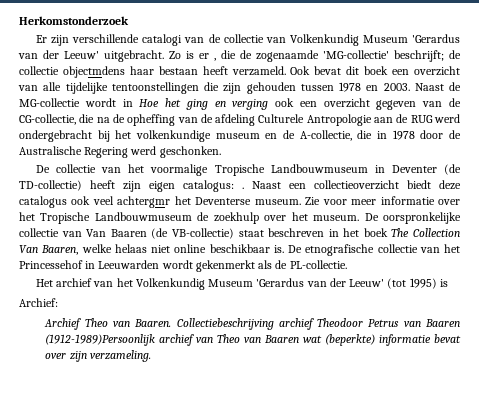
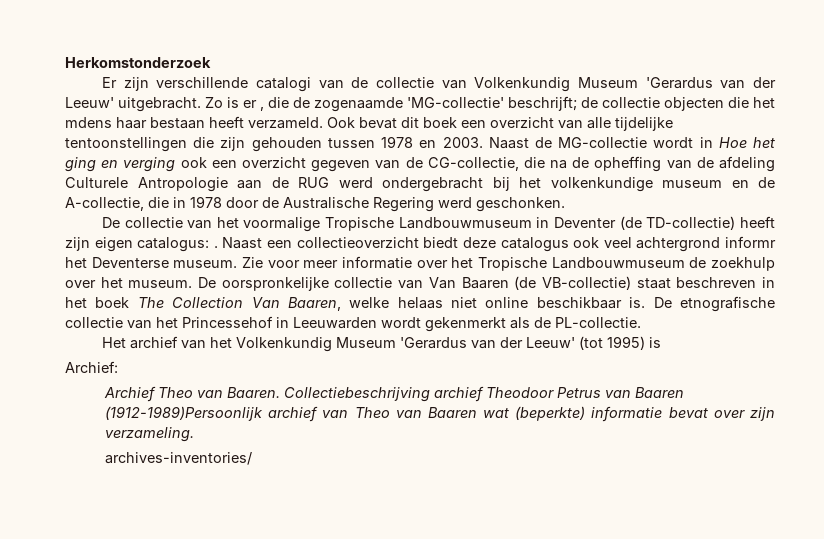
- Zo is er , die de zogenaamde 'MG-collectie' beschrijft; de collectie objectmdens haar bestaan heeft verzameld.
+ Zo is er , die de zogenaamde 'MG-collectie' beschrijft; de collectie objecten die het mdens haar bestaan heeft verzameld.
- Naast een collectieoverzicht biedt deze catalogus ook veel achtergmr het Deventerse museum.
+ Naast een collectieoverzicht biedt deze catalogus ook veel achtergrond informr het Deventerse museum.
+ archives-inventories/

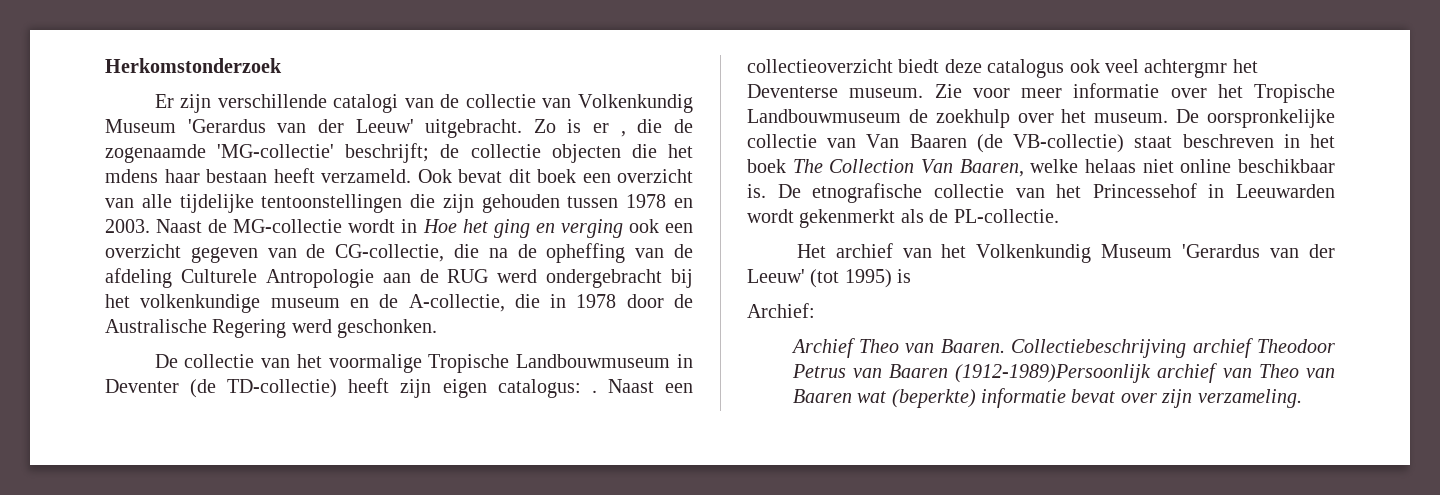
- Naast een collectieoverzicht biedt deze catalogus ook veel achtergrond informr het Deventerse museum.
+ Naast een collectieoverzicht biedt deze catalogus ook veel achtergmr het Deventerse museum.
- archives-inventories/

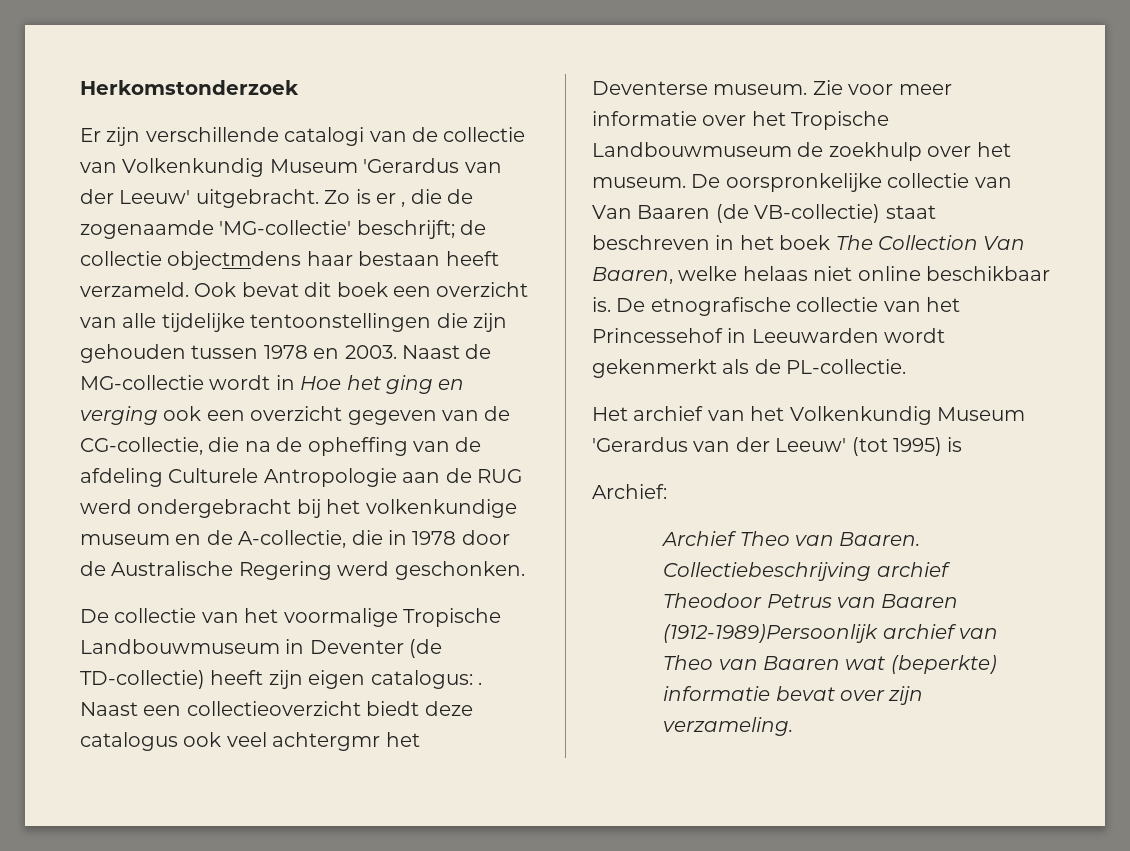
- Zo is er , die de zogenaamde 'MG-collectie' beschrijft; de collectie objecten die het mdens haar bestaan heeft verzameld.
+ Zo is er , die de zogenaamde 'MG-collectie' beschrijft; de collectie objectmdens haar bestaan heeft verzameld.

